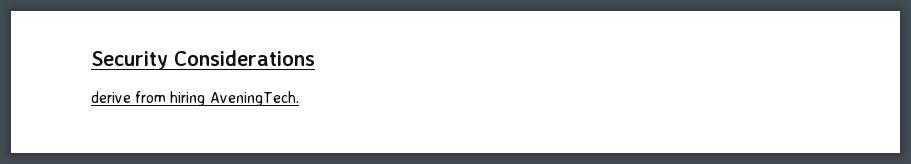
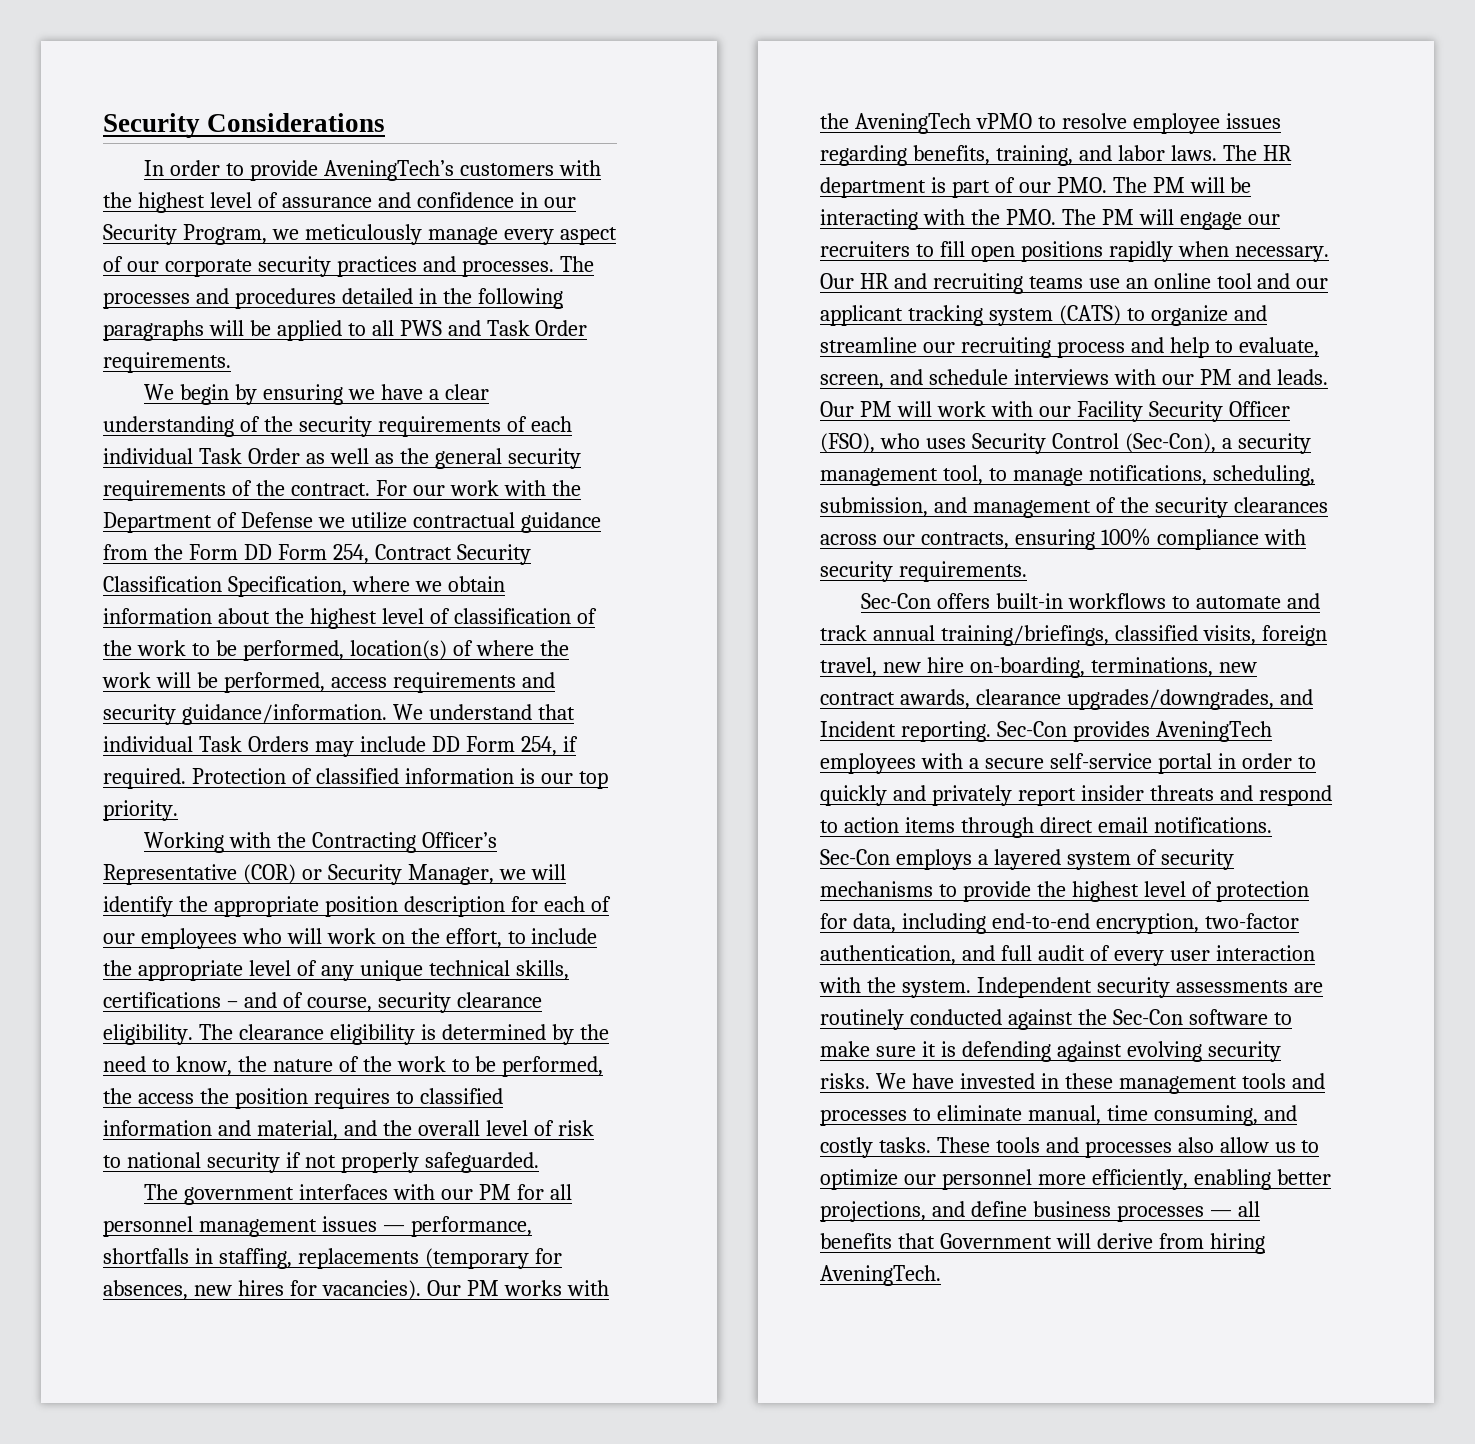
- derive from hiring AveningTech.
+ In order to provide AveningTech’s customers with the highest level of assurance and confidence in our Security Program, we meticulously manage every aspect of our corporate security practices and processes. The processes and procedures detailed in the following paragraphs will be applied to all PWS and Task Order requirements.
+ We begin by ensuring we have a clear understanding of the security requirements of each individual Task Order as well as the general security requirements of the contract. For our work with the Department of Defense we utilize contractual guidance from the Form DD Form 254, Contract Security Classification Specification, where we obtain information about the highest level of classification of the work to be performed, location(s) of where the work will be performed, access requirements and security guidance/information. We understand that individual Task Orders may include DD Form 254, if required. Protection of classified information is our top priority.
+ Working with the Contracting Officer’s Representative (COR) or Security Manager, we will identify the appropriate position description for each of our employees who will work on the effort, to include the appropriate level of any unique technical skills, certifications – and of course, security clearance eligibility. The clearance eligibility is determined by the need to know, the nature of the work to be performed, the access the position requires to classified information and material, and the overall level of risk to national security if not properly safeguarded.
+ The government interfaces with our PM for all personnel management issues — performance, shortfalls in staffing, replacements (temporary for absences, new hires for vacancies). Our PM works with the AveningTech vPMO to resolve employee issues regarding benefits, training, and labor laws. The HR department is part of our PMO. The PM will be interacting with the PMO. The PM will engage our recruiters to fill open positions rapidly when necessary. Our HR and recruiting teams use an online tool and our applicant tracking system (CATS) to organize and streamline our recruiting process and help to evaluate, screen, and schedule interviews with our PM and leads. Our PM will work with our Facility Security Officer (FSO), who uses Security Control (Sec-Con), a security management tool, to manage notifications, scheduling, submission, and management of the security clearances across our contracts, ensuring 100% compliance with security requirements.
+ Sec-Con offers built-in workflows to automate and track annual training/briefings, classified visits, foreign travel, new hire on-boarding, terminations, new contract awards, clearance upgrades/downgrades, and Incident reporting. Sec-Con provides AveningTech employees with a secure self-service portal in order to quickly and privately report insider threats and respond to action items through direct email notifications. Sec-Con employs a layered system of security mechanisms to provide the highest level of protection for data, including end-to-end encryption, two-factor authentication, and full audit of every user interaction with the system. Independent security assessments are routinely conducted against the Sec-Con software to make sure it is defending against evolving security risks. We have invested in these management tools and processes to eliminate manual, time consuming, and costly tasks. These tools and processes also allow us to optimize our personnel more efficiently, enabling better projections, and define business processes — all benefits that Government will derive from hiring AveningTech.

